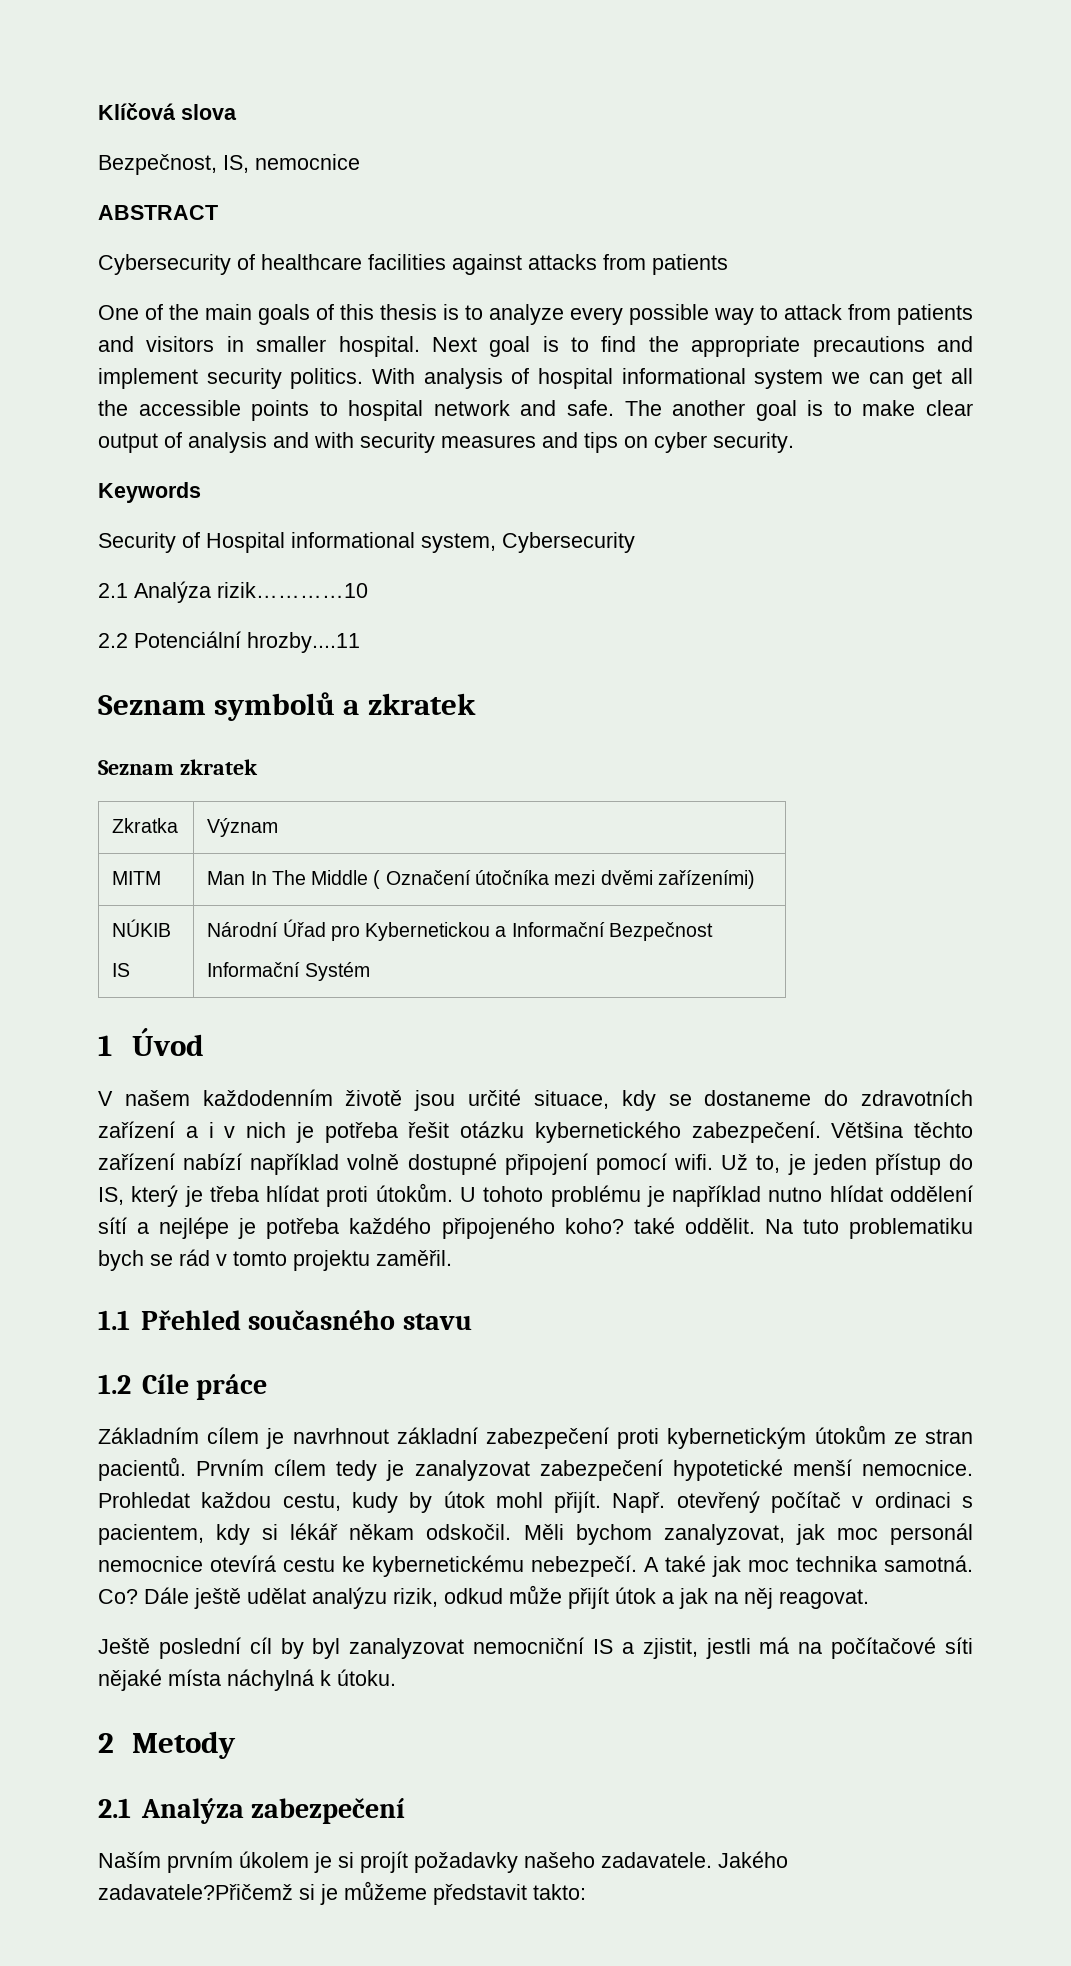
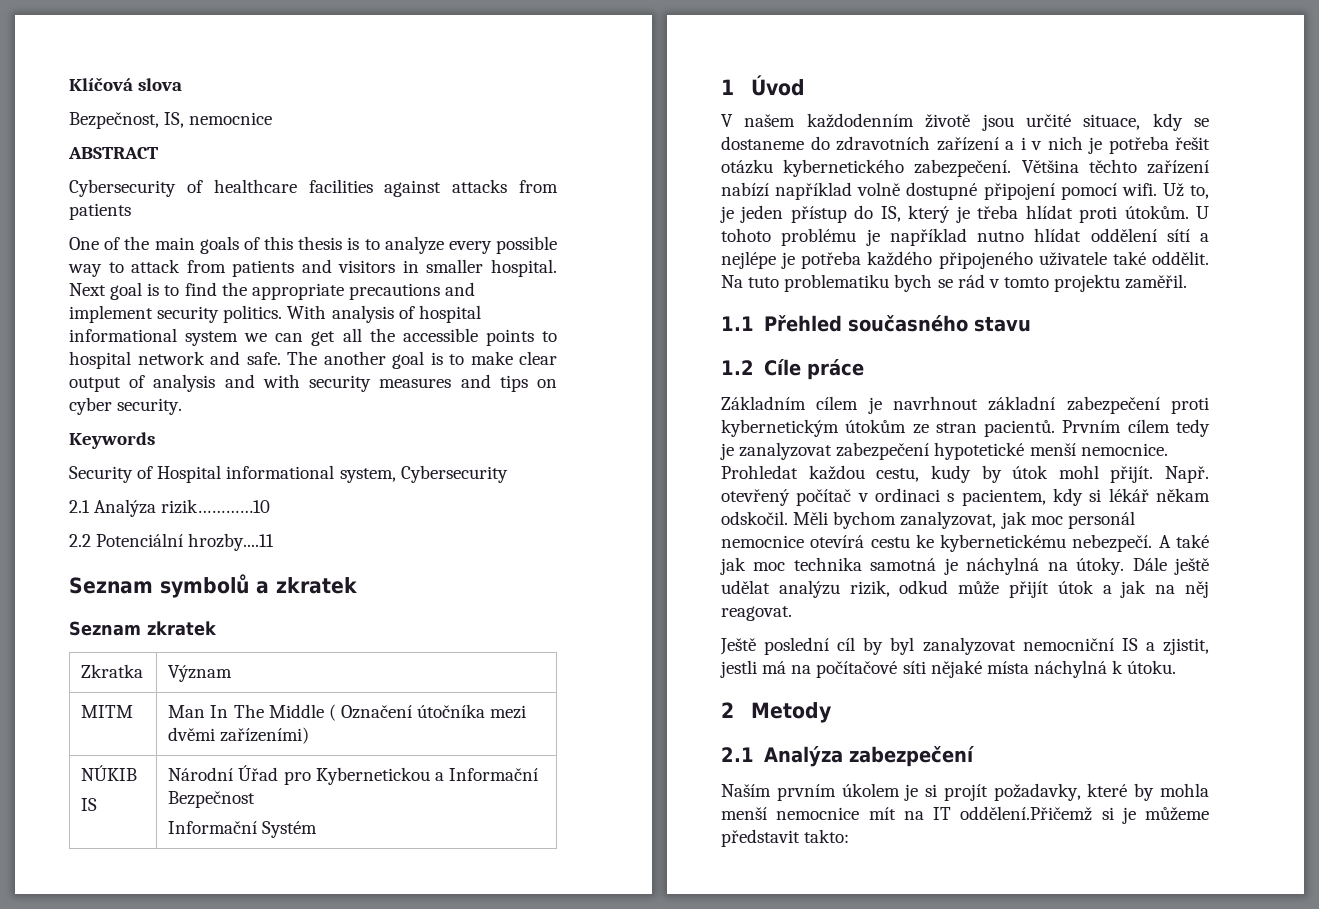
- U tohoto problému je například nutno hlídat oddělení sítí a nejlépe je potřeba každého připojeného koho? také oddělit.
+ U tohoto problému je například nutno hlídat oddělení sítí a nejlépe je potřeba každého připojeného uživatele také oddělit.
- A také jak moc technika samotná. Co?
+ A také jak moc technika samotná je náchylná na útoky.
- Naším prvním úkolem je si projít požadavky našeho zadavatele. Jakého zadavatele?Přičemž si je můžeme představit takto:
+ Naším prvním úkolem je si projít požadavky, které by mohla menší nemocnice mít na IT oddělení.Přičemž si je můžeme představit takto:

